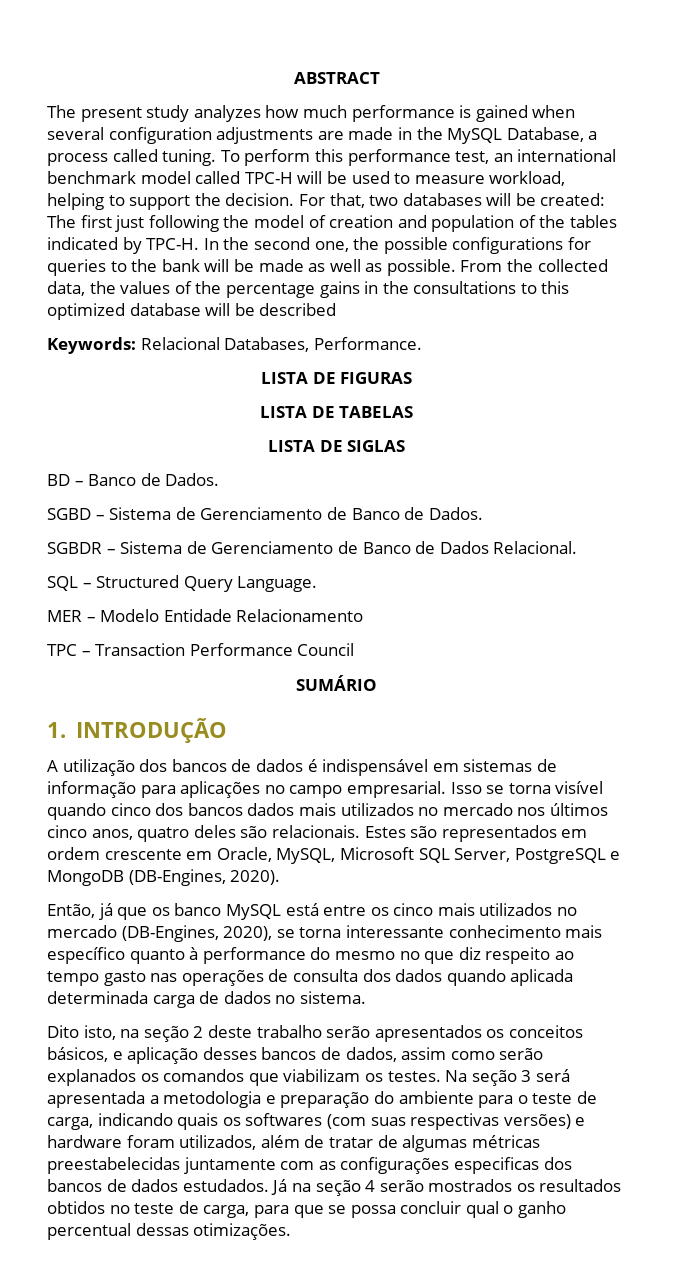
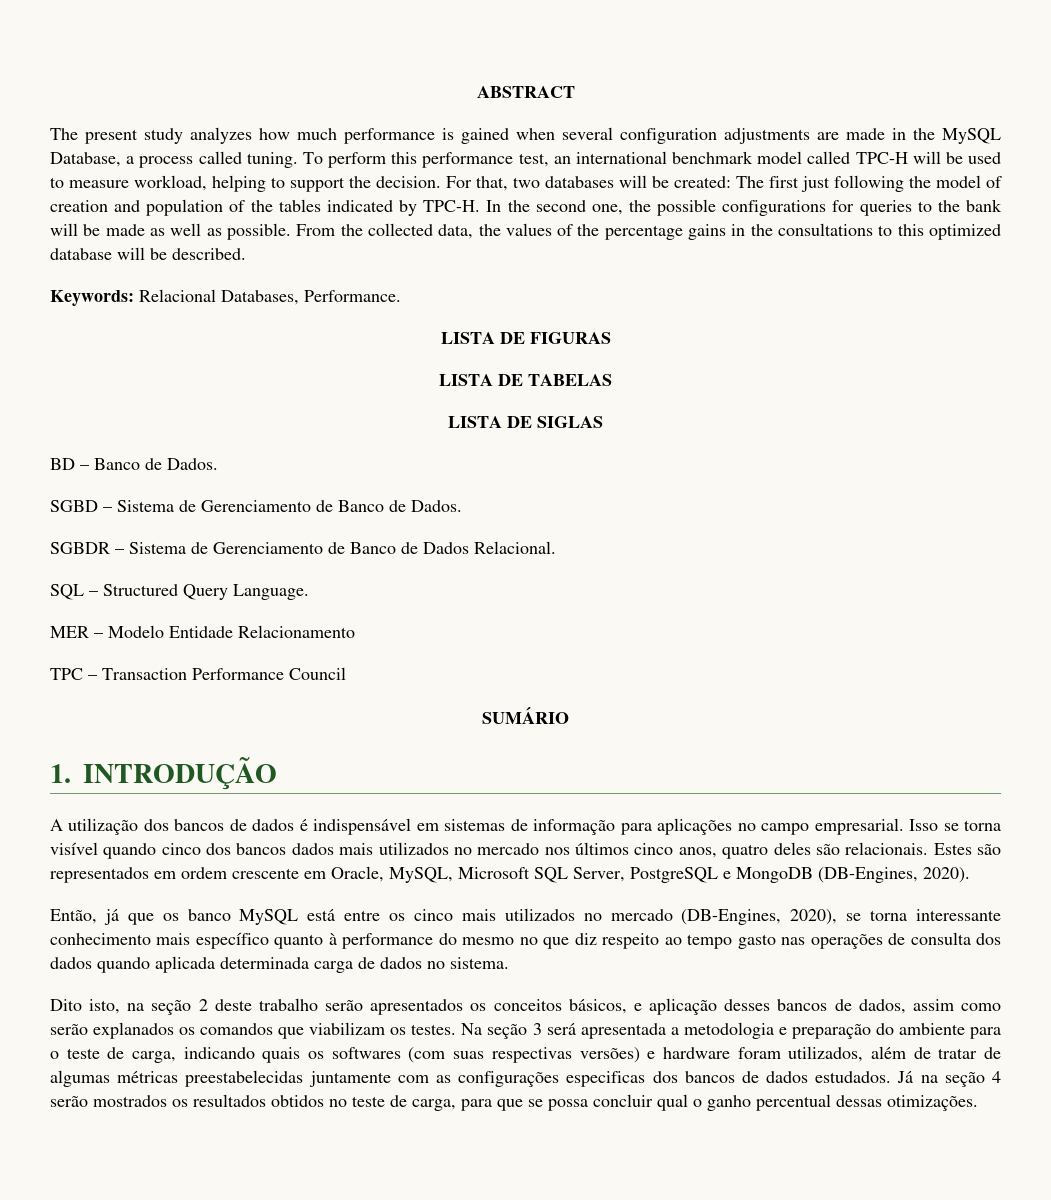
- From the collected data, the values of the percentage gains in the consultations to this optimized database will be described
+ From the collected data, the values of the percentage gains in the consultations to this optimized database will be described.

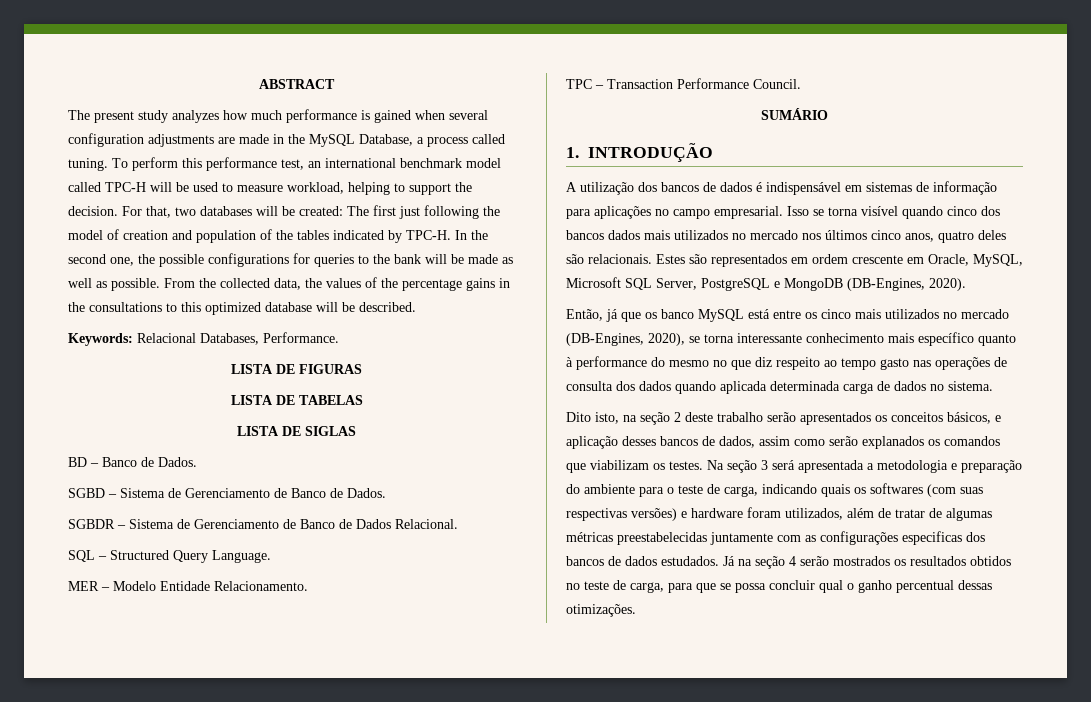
- MER – Modelo Entidade Relacionamento
+ MER – Modelo Entidade Relacionamento.
- TPC – Transaction Performance Council
+ TPC – Transaction Performance Council.

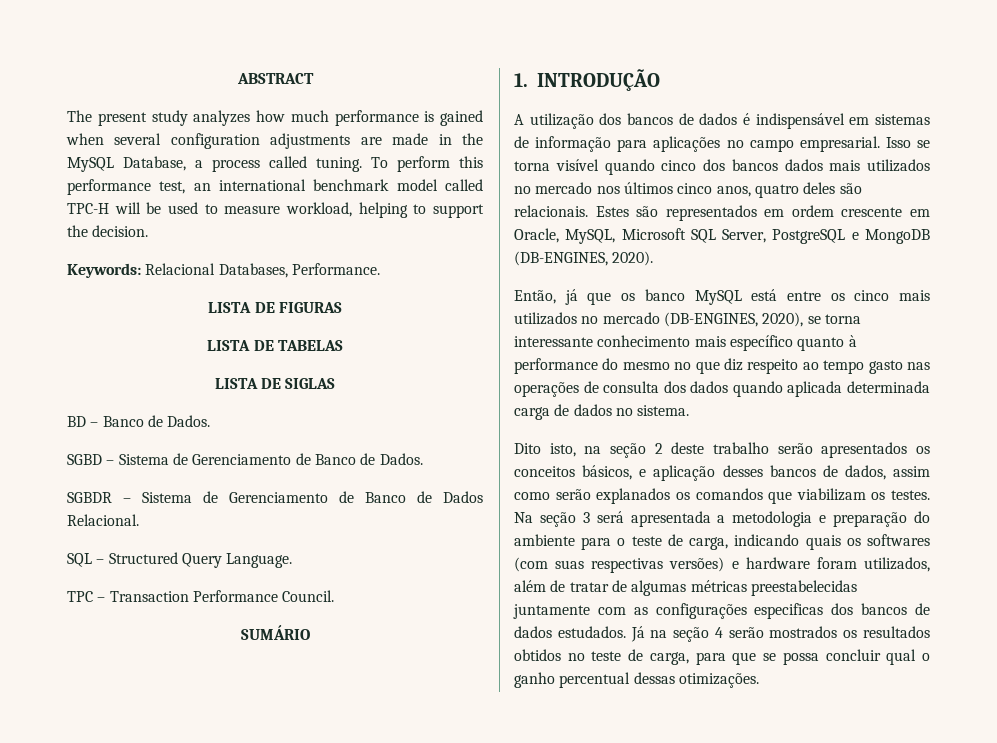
- For that, two databases will be created: The first just following the model of creation and population of the tables indicated by TPC-H. In the second one, the possible configurations for queries to the bank will be made as well as possible. From the collected data, the values of the percentage gains in the consultations to this optimized database will be described.
- MER – Modelo Entidade Relacionamento.
- Estes são representados em ordem crescente em Oracle, MySQL, Microsoft SQL Server, PostgreSQL e MongoDB (DB-Engines, 2020).
+ Estes são representados em ordem crescente em Oracle, MySQL, Microsoft SQL Server, PostgreSQL e MongoDB (DB-ENGINES, 2020).
- Então, já que os banco MySQL está entre os cinco mais utilizados no mercado (DB-Engines, 2020), se torna interessante conhecimento mais específico quanto à performance do mesmo no que diz respeito ao tempo gasto nas operações de consulta dos dados quando aplicada determinada carga de dados no sistema.
+ Então, já que os banco MySQL está entre os cinco mais utilizados no mercado (DB-ENGINES, 2020), se torna interessante conhecimento mais específico quanto à performance do mesmo no que diz respeito ao tempo gasto nas operações de consulta dos dados quando aplicada determinada carga de dados no sistema.

